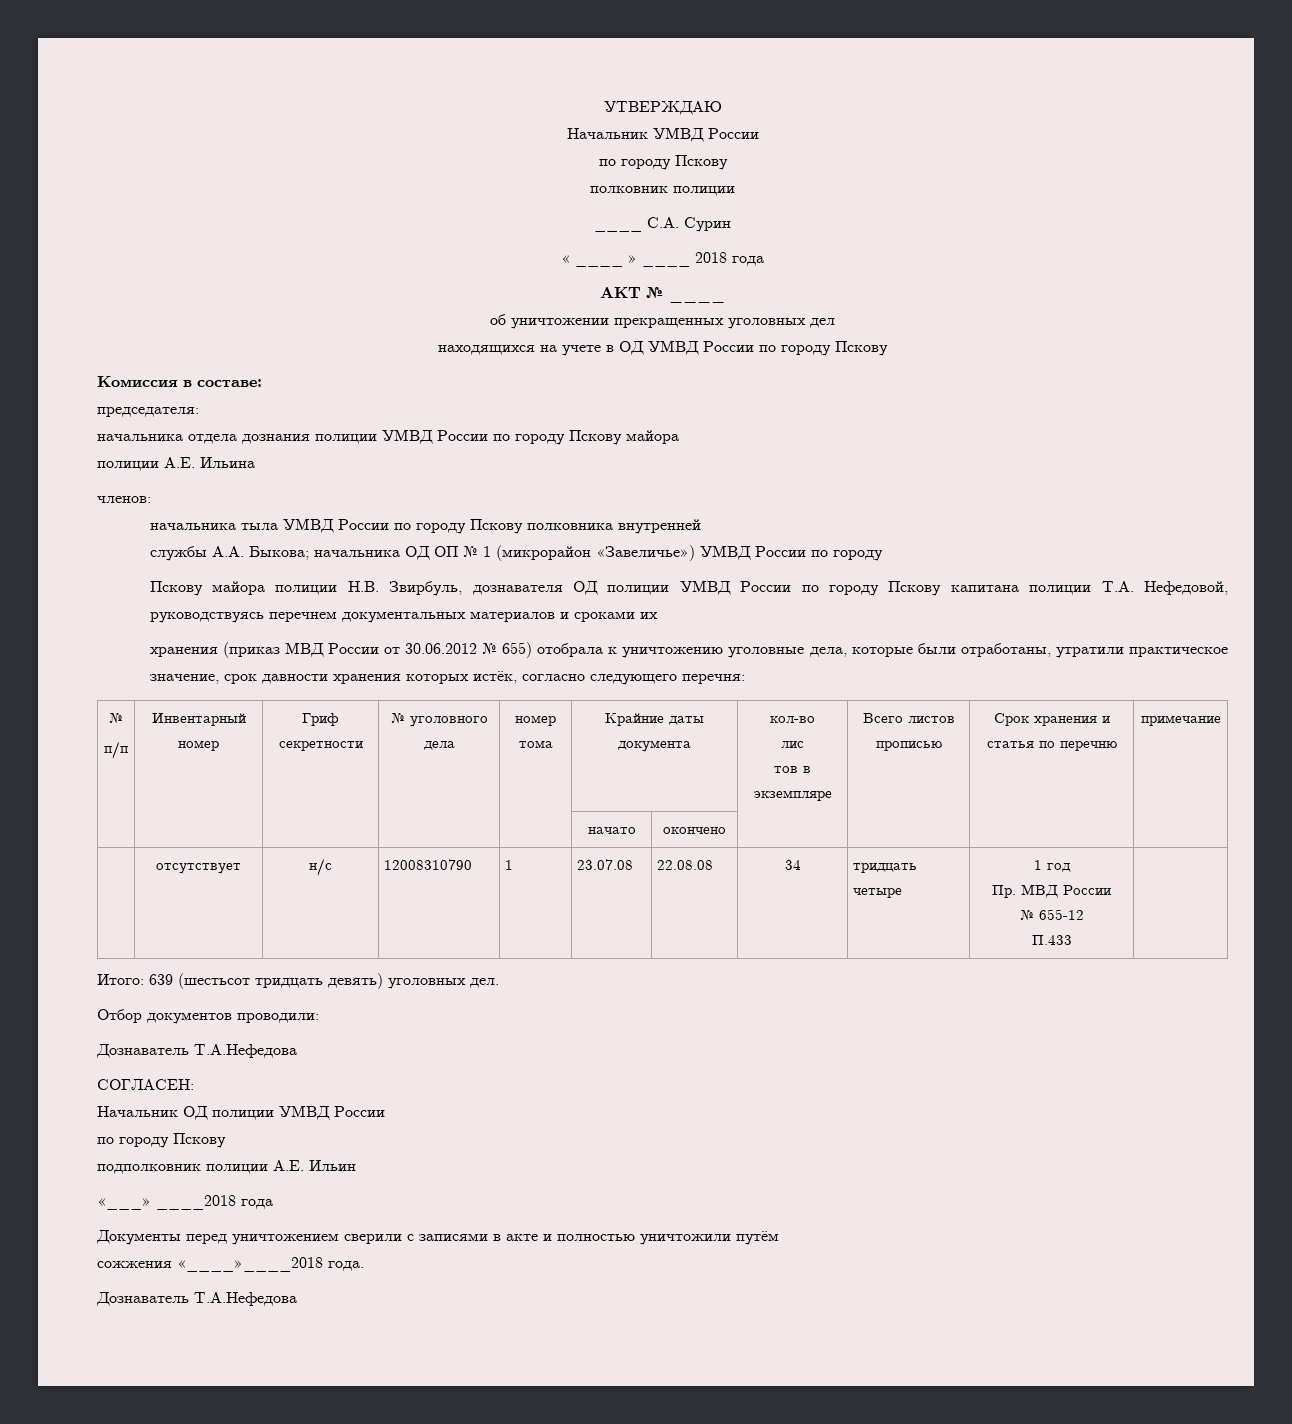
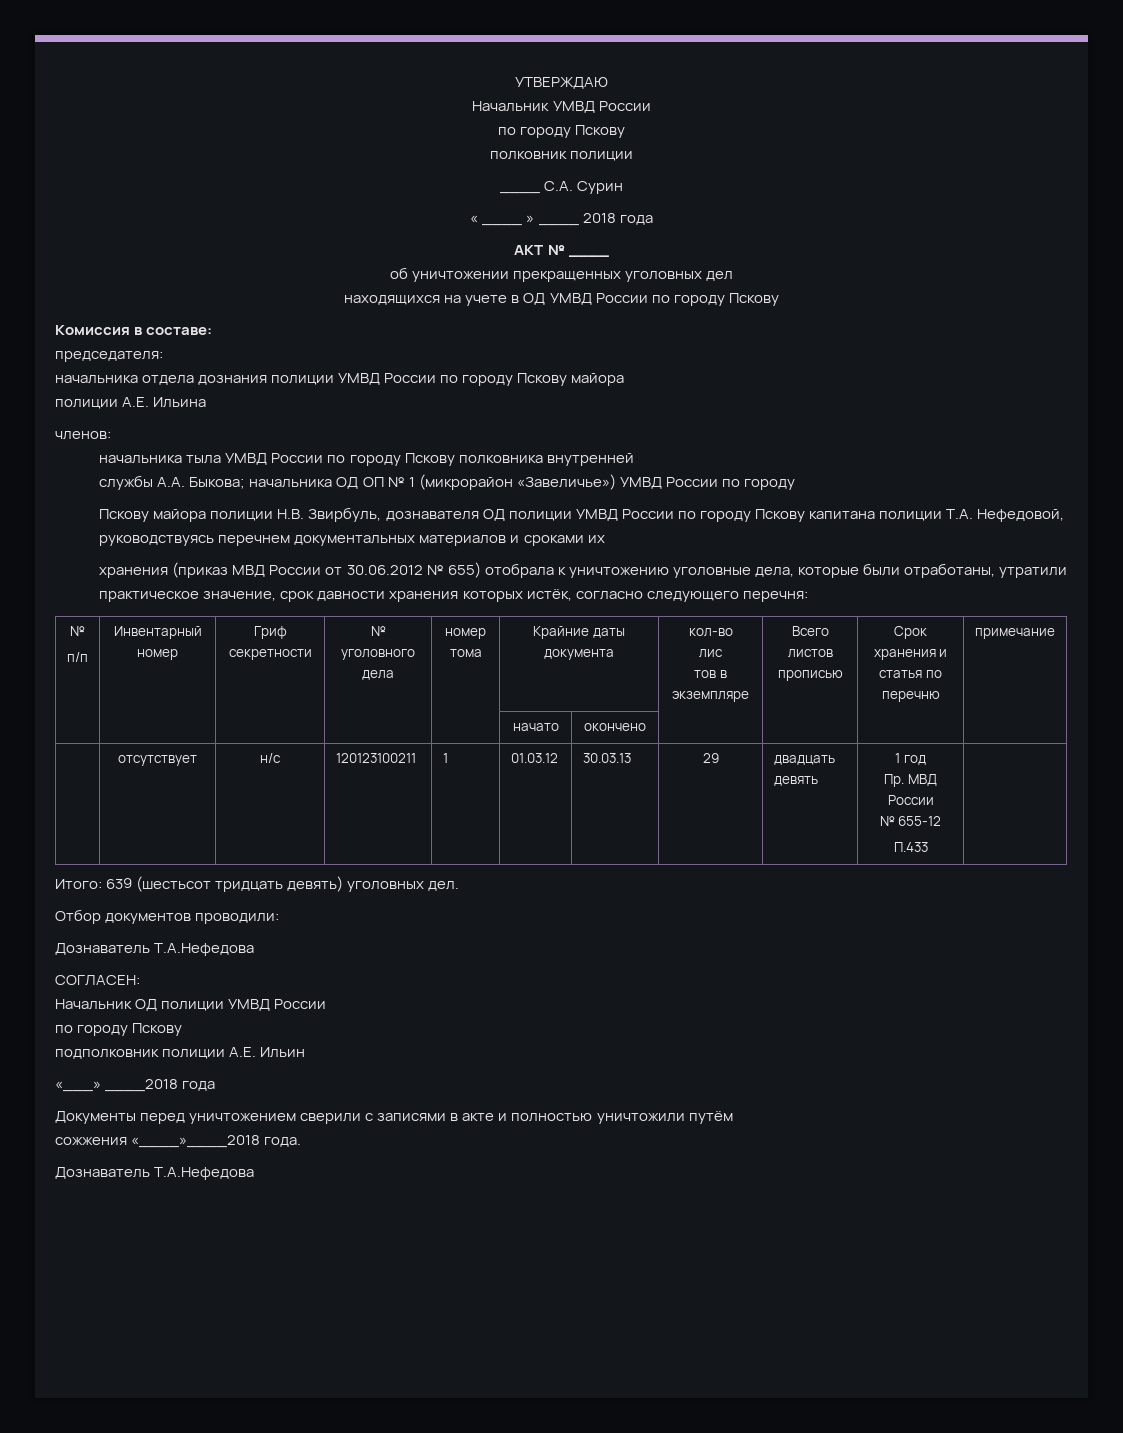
- | отсутствует | н/с | 12008310790 | 1 | 23.07.08 | 22.08.08 | 34 | тридцать четыре | 1 год
+ | отсутствует | н/с | 120123100211 | 1 | 01.03.12 | 30.03.13 | 29 | двадцать девять | 1 год

